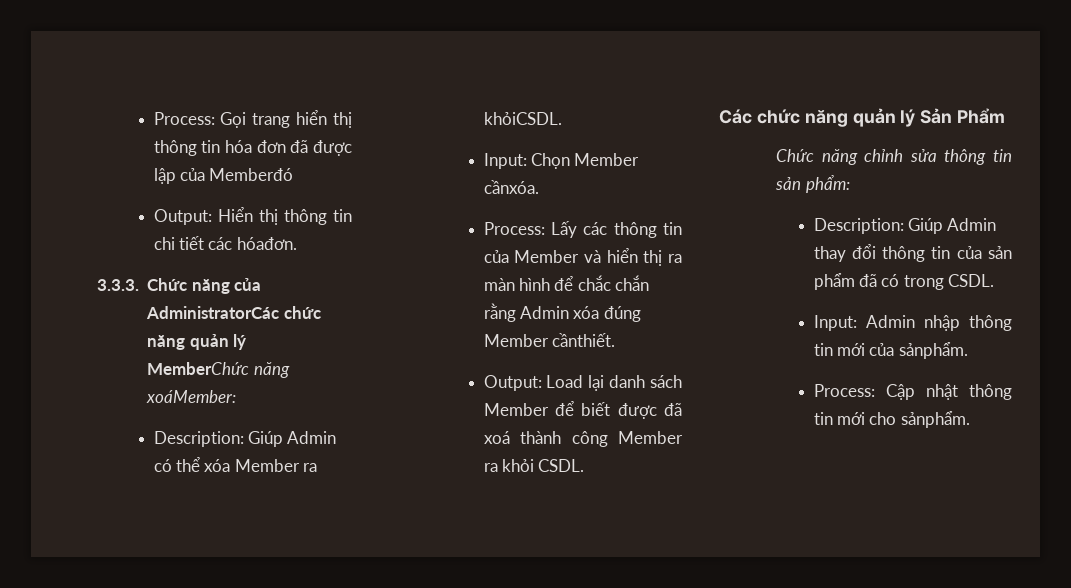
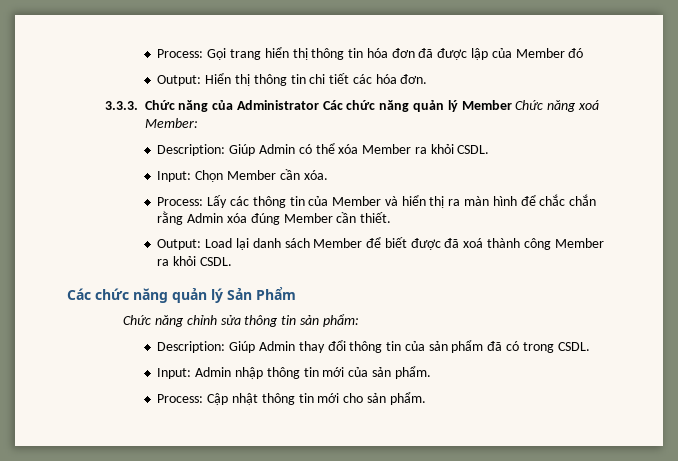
- Process: Gọi trang hiển thị thông tin hóa đơn đã được lập của Memberđó
+ Process: Gọi trang hiển thị thông tin hóa đơn đã được lập của Member đó
- Output: Hiển thị thông tin chi tiết các hóađơn.
+ Output: Hiển thị thông tin chi tiết các hóa đơn.
- 3.3.3. Chức năng của AdministratorCác chức năng quản lý MemberChức năng xoáMember:
+ 3.3.3. Chức năng của Administrator Các chức năng quản lý Member Chức năng xoá Member:
- Description: Giúp Admin có thể xóa Member ra khỏiCSDL.
+ Description: Giúp Admin có thể xóa Member ra khỏi CSDL.
- Input: Chọn Member cầnxóa.
+ Input: Chọn Member cần xóa.
- Process: Lấy các thông tin của Member và hiển thị ra màn hình để chắc chắn rằng Admin xóa đúng Member cầnthiết.
+ Process: Lấy các thông tin của Member và hiển thị ra màn hình để chắc chắn rằng Admin xóa đúng Member cần thiết.
- Input: Admin nhập thông tin mới của sảnphẩm.
+ Input: Admin nhập thông tin mới của sản phẩm.
- Process: Cập nhật thông tin mới cho sảnphẩm.
+ Process: Cập nhật thông tin mới cho sản phẩm.

